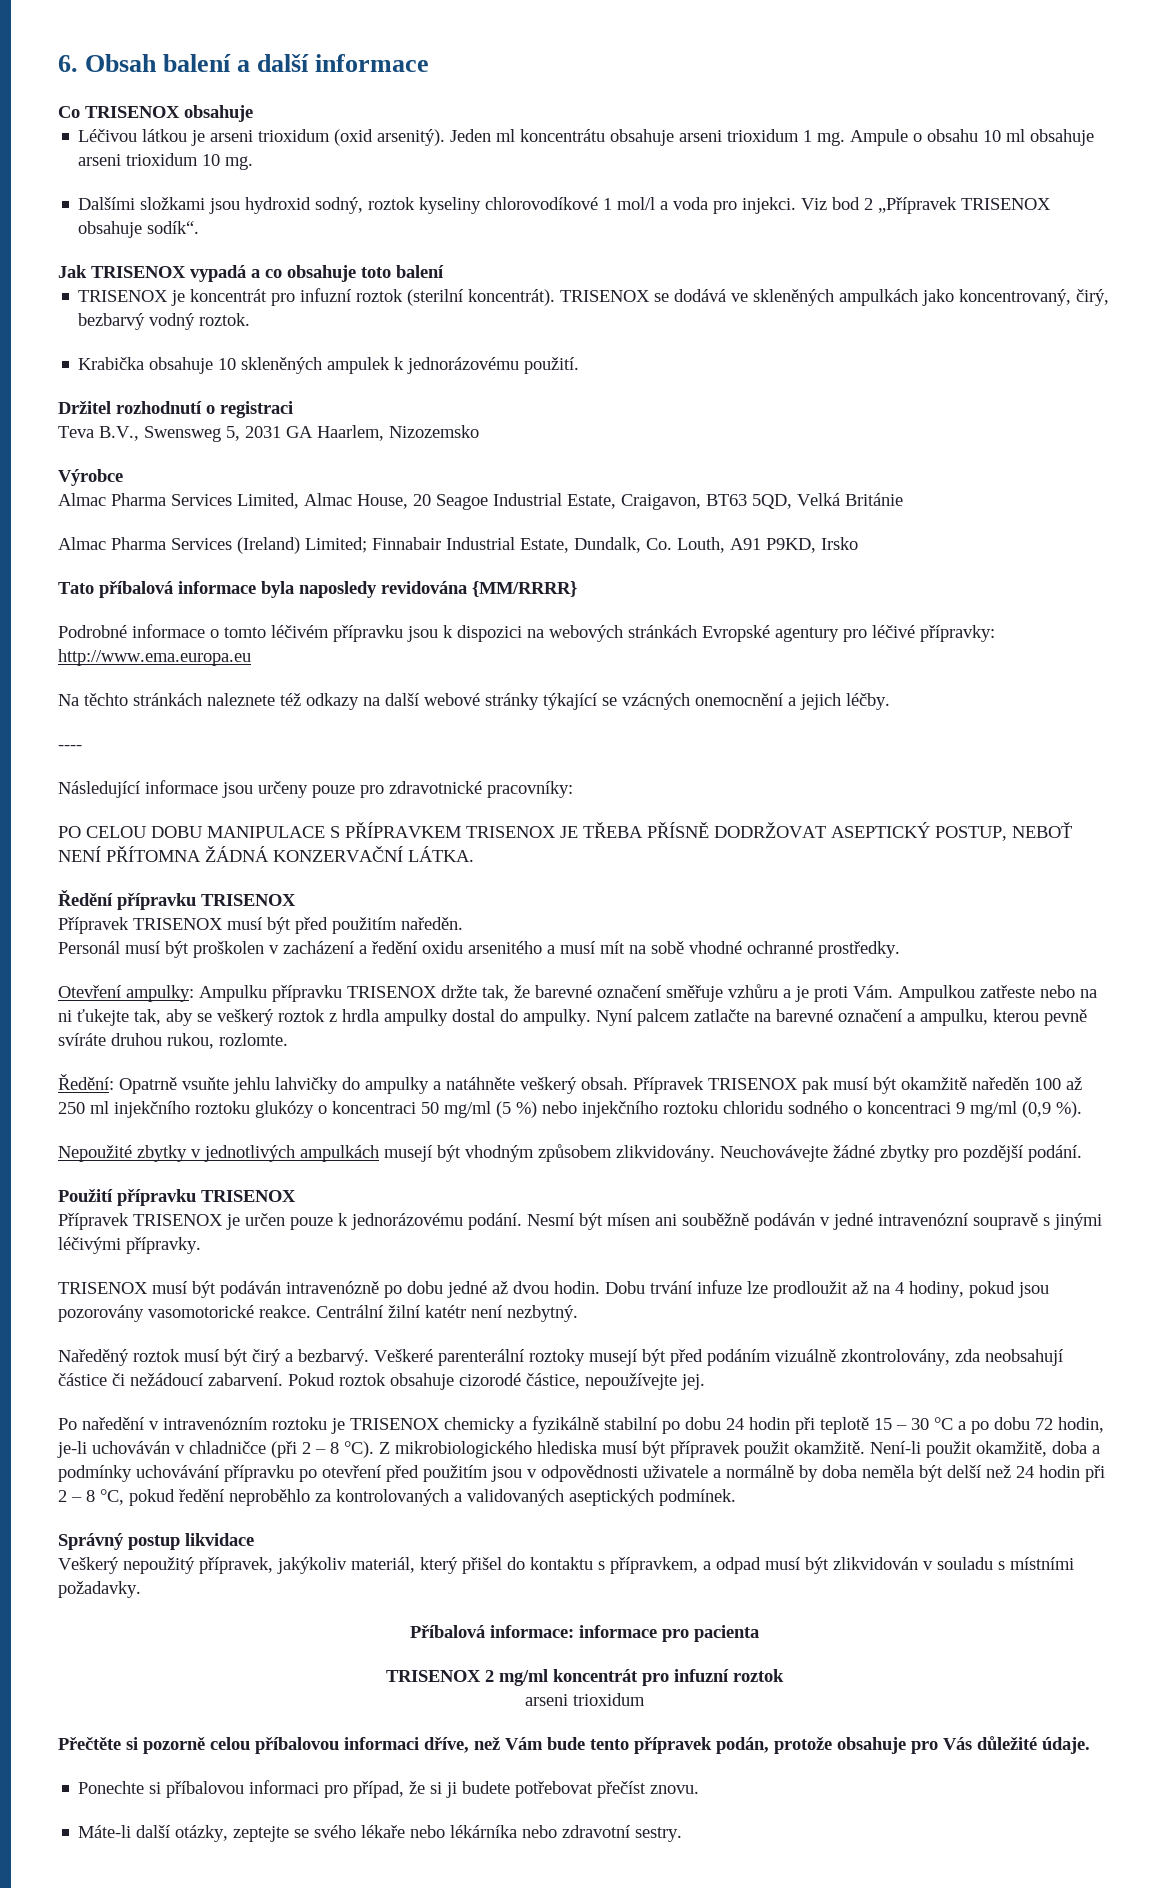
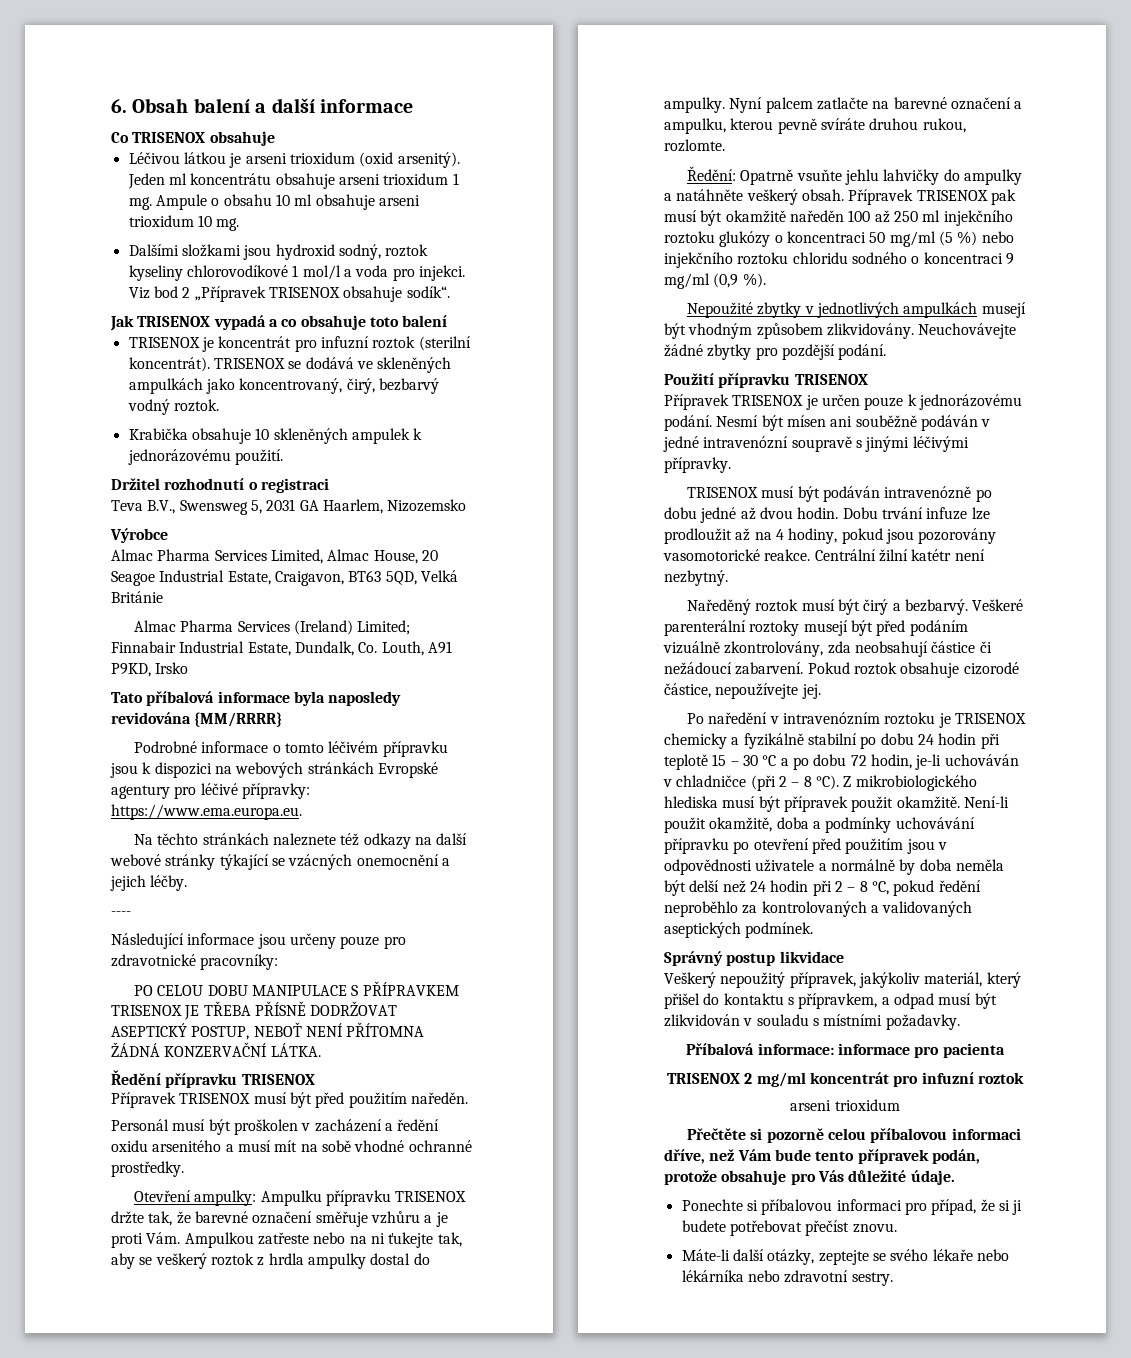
- Podrobné informace o tomto léčivém přípravku jsou k dispozici na webových stránkách Evropské agentury pro léčivé přípravky: http://www.ema.europa.eu
+ Podrobné informace o tomto léčivém přípravku jsou k dispozici na webových stránkách Evropské agentury pro léčivé přípravky: https://www.ema.europa.eu.

